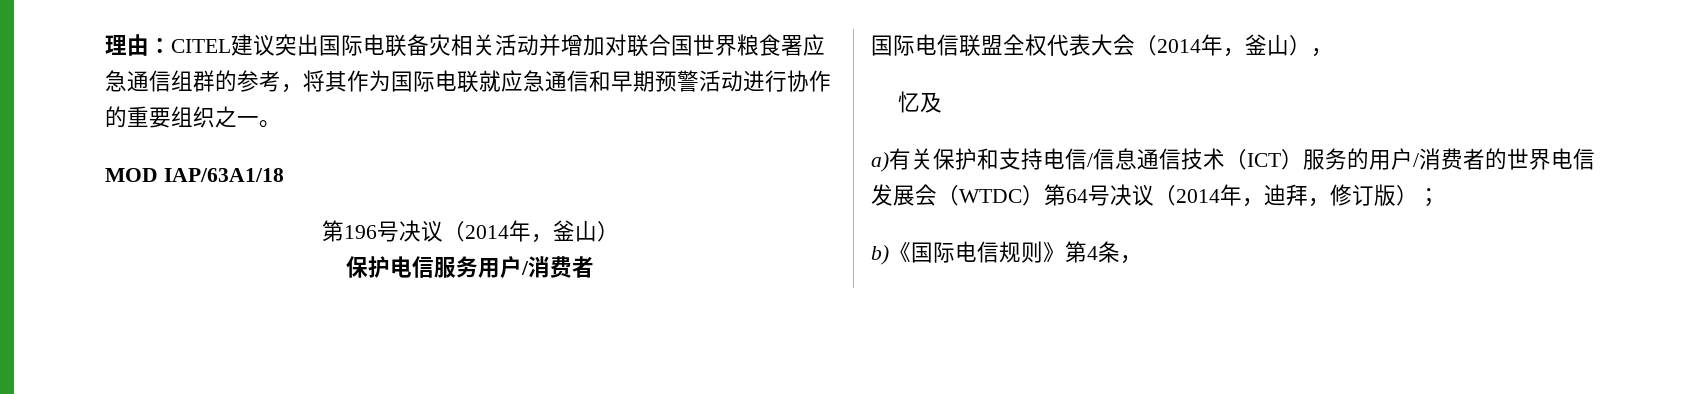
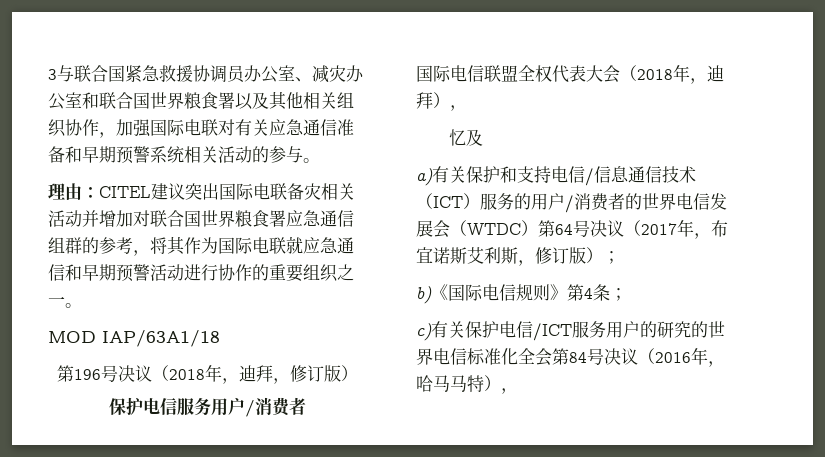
+ 3与联合国紧急救援协调员办公室、减灾办公室和联合国世界粮食署以及其他相关组织协作，加强国际电联对有关应急通信准备和早期预警系统相关活动的参与。
- 第196号决议（2014年，釜山）
+ 第196号决议（2018年，迪拜，修订版）
- 国际电信联盟全权代表大会（2014年，釜山），
+ 国际电信联盟全权代表大会（2018年，迪拜），
- a)有关保护和支持电信/信息通信技术（ICT）服务的用户/消费者的世界电信发展会（WTDC）第64号决议（2014年，迪拜，修订版）；
+ a)有关保护和支持电信/信息通信技术（ICT）服务的用户/消费者的世界电信发展会（WTDC）第64号决议（2017年，布宜诺斯艾利斯，修订版）；
- b)《国际电信规则》第4条，
+ b)《国际电信规则》第4条；
+ c)有关保护电信/ICT服务用户的研究的世界电信标准化全会第84号决议（2016年，哈马马特），

